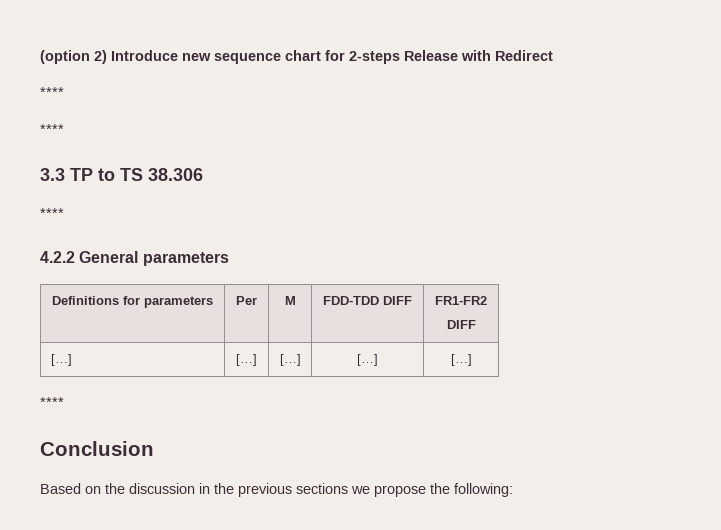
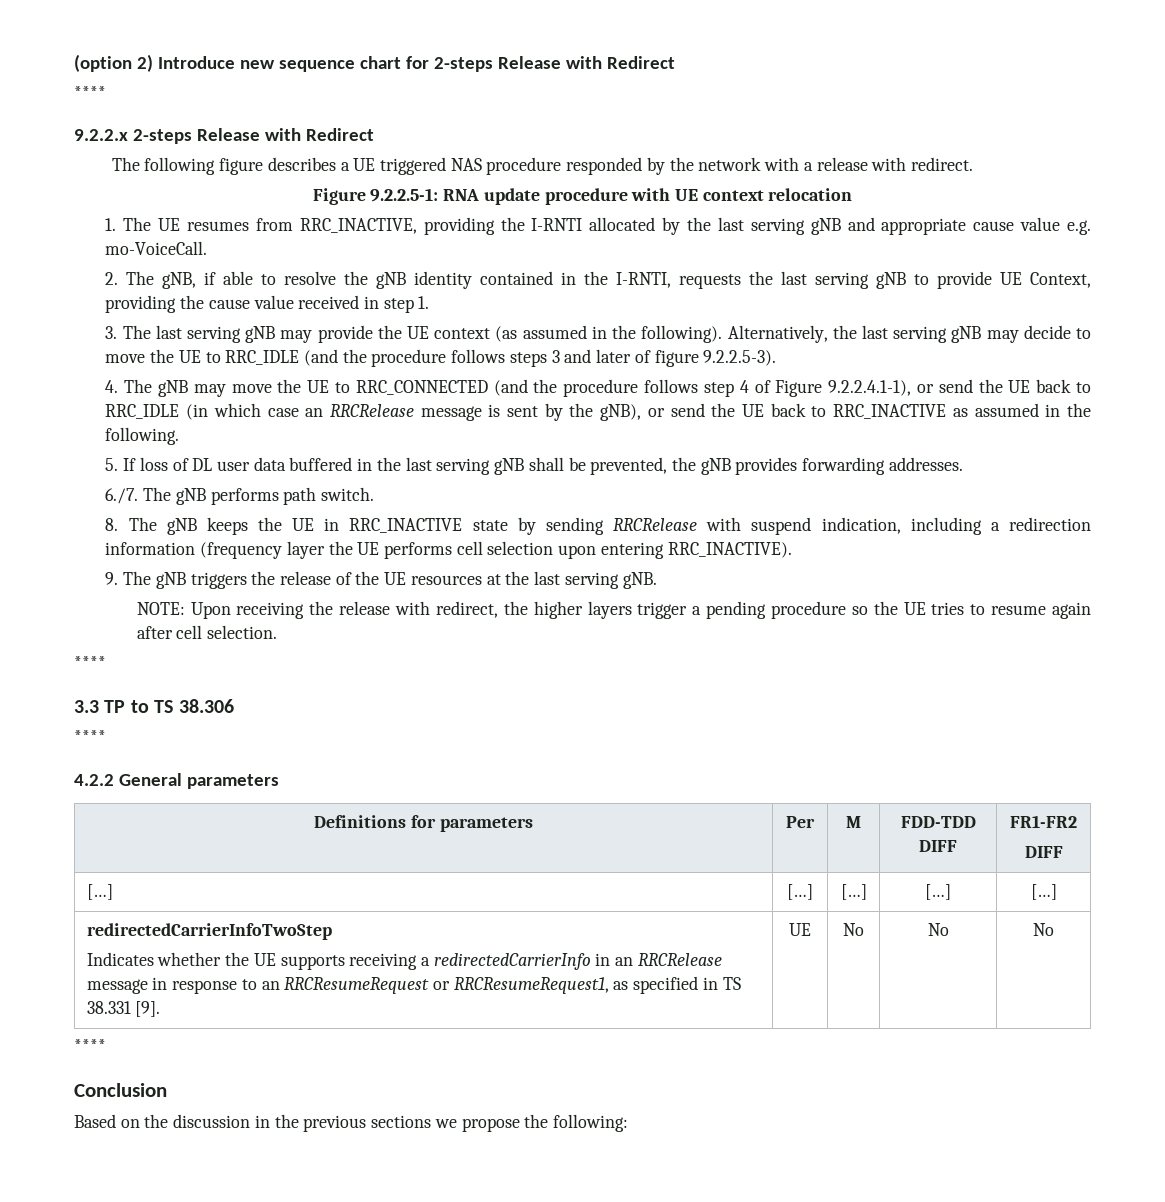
+ 9.2.2.x 2-steps Release with Redirect
+ The following figure describes a UE triggered NAS procedure responded by the network with a release with redirect.
+ Figure 9.2.2.5-1: RNA update procedure with UE context relocation
+ 1. The UE resumes from RRC_INACTIVE, providing the I-RNTI allocated by the last serving gNB and appropriate cause value e.g. mo-VoiceCall.
+ 2. The gNB, if able to resolve the gNB identity contained in the I-RNTI, requests the last serving gNB to provide UE Context, providing the cause value received in step 1.
+ 3. The last serving gNB may provide the UE context (as assumed in the following). Alternatively, the last serving gNB may decide to move the UE to RRC_IDLE (and the procedure follows steps 3 and later of figure 9.2.2.5-3).
+ 4. The gNB may move the UE to RRC_CONNECTED (and the procedure follows step 4 of Figure 9.2.2.4.1-1), or send the UE back to RRC_IDLE (in which case an RRCRelease message is sent by the gNB), or send the UE back to RRC_INACTIVE as assumed in the following.
+ 5. If loss of DL user data buffered in the last serving gNB shall be prevented, the gNB provides forwarding addresses.
+ 6./7. The gNB performs path switch.
+ 8. The gNB keeps the UE in RRC_INACTIVE state by sending RRCRelease with suspend indication, including a redirection information (frequency layer the UE performs cell selection upon entering RRC_INACTIVE).
+ 9. The gNB triggers the release of the UE resources at the last serving gNB.
+ NOTE: Upon receiving the release with redirect, the higher layers trigger a pending procedure so the UE tries to resume again after cell selection.
+ redirectedCarrierInfoTwoStep
+ Indicates whether the UE supports receiving a redirectedCarrierInfo in an RRCRelease message in response to an RRCResumeRequest or RRCResumeRequest1, as specified in TS 38.331 [9]. | UE | No | No | No

